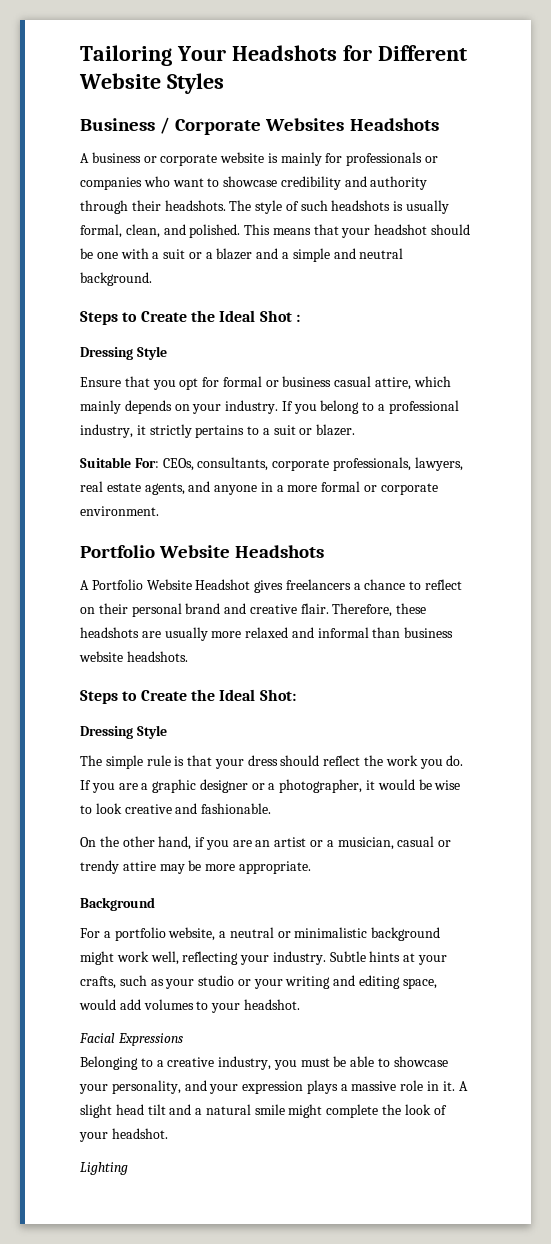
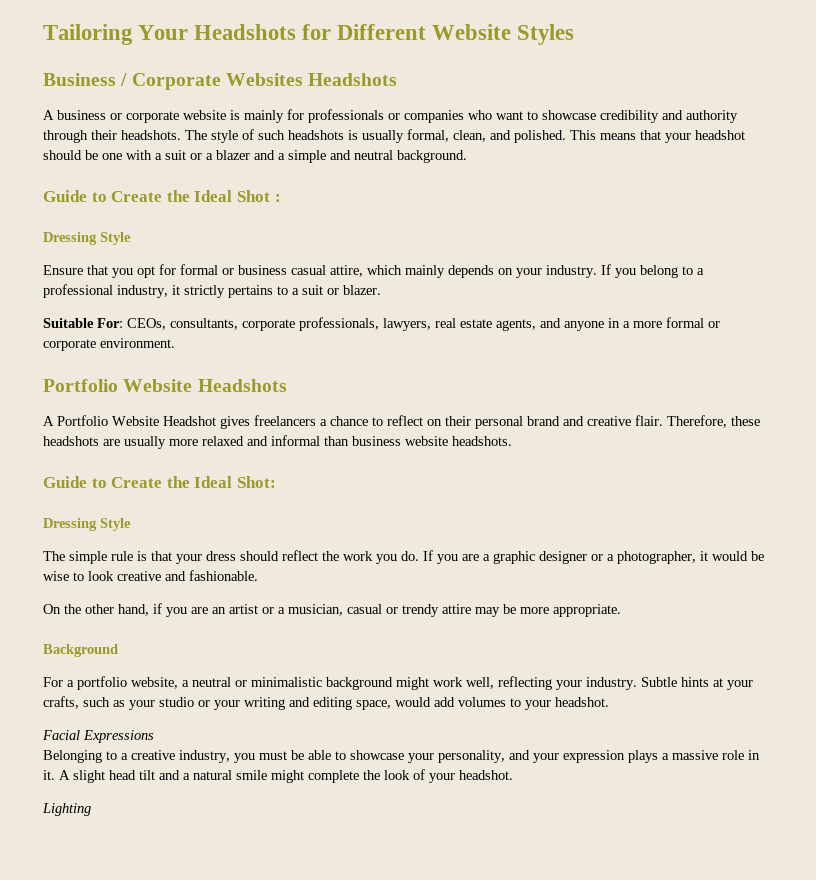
- Steps to Create the Ideal Shot :
+ Guide to Create the Ideal Shot :
- Steps to Create the Ideal Shot:
+ Guide to Create the Ideal Shot:

